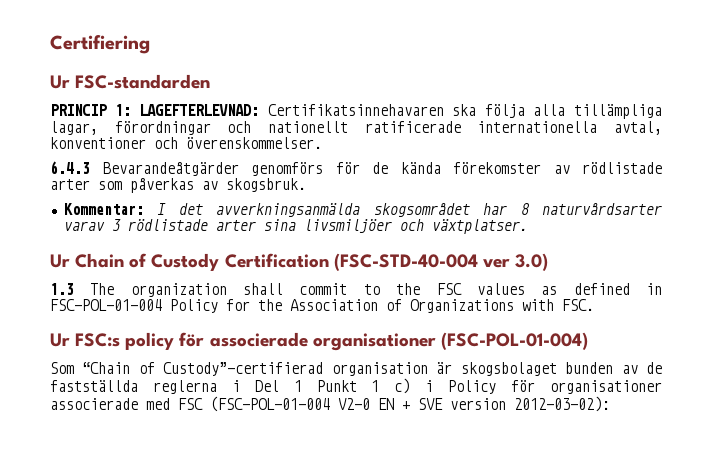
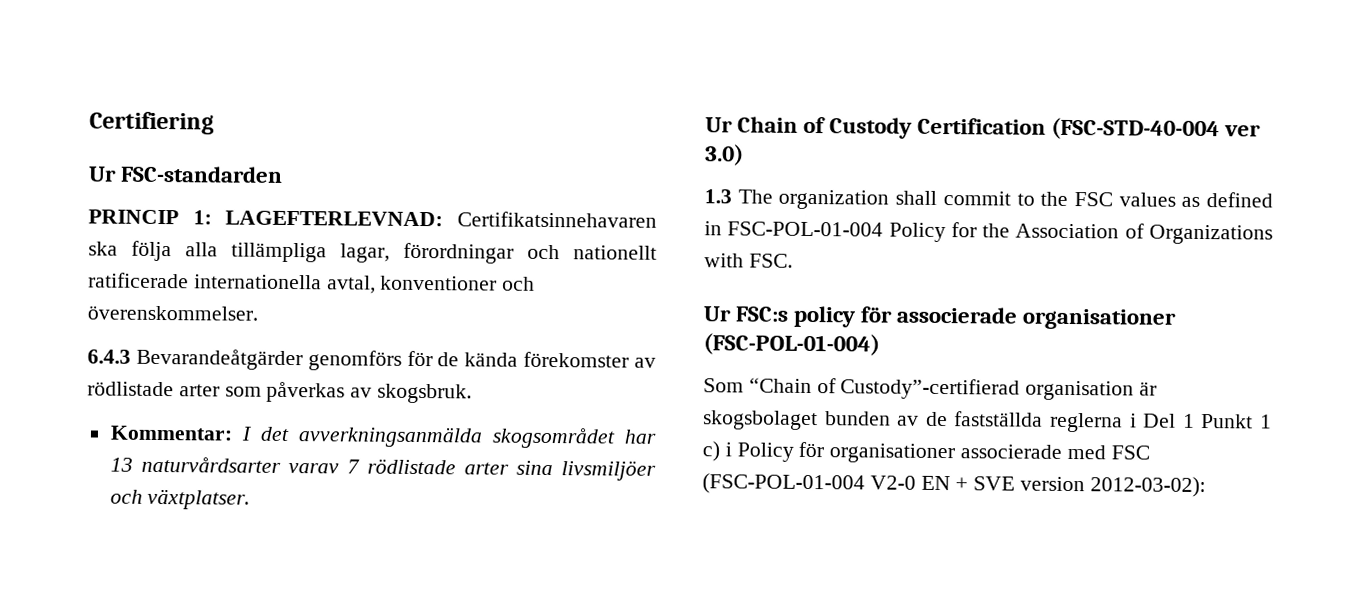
- Kommentar: I det avverkningsanmälda skogsområdet har 8 naturvårdsarter varav 3 rödlistade arter sina livsmiljöer och växtplatser.
+ Kommentar: I det avverkningsanmälda skogsområdet har 13 naturvårdsarter varav 7 rödlistade arter sina livsmiljöer och växtplatser.

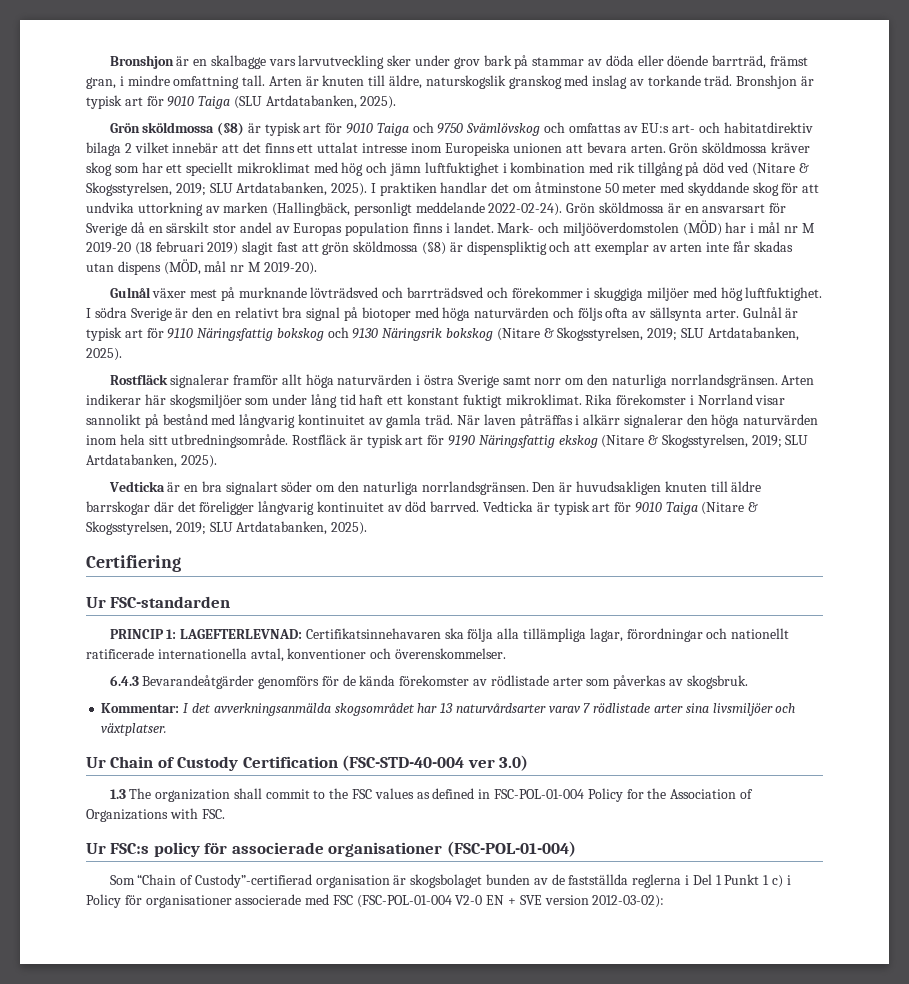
+ Bronshjon är en skalbagge vars larvutveckling sker under grov bark på stammar av döda eller döende barrträd, främst gran, i mindre omfattning tall. Arten är knuten till äldre, naturskogslik granskog med inslag av torkande träd. Bronshjon är typisk art för 9010 Taiga (SLU Artdatabanken, 2025).
+ Grön sköldmossa (§8) är typisk art för 9010 Taiga och 9750 Svämlövskog och omfattas av EU:s art- och habitatdirektiv bilaga 2 vilket innebär att det finns ett uttalat intresse inom Europeiska unionen att bevara arten. Grön sköldmossa kräver skog som har ett speciellt mikroklimat med hög och jämn luftfuktighet i kombination med rik tillgång på död ved (Nitare & Skogsstyrelsen, 2019; SLU Artdatabanken, 2025). I praktiken handlar det om åtminstone 50 meter med skyddande skog för att undvika uttorkning av marken (Hallingbäck, personligt meddelande 2022-02-24). Grön sköldmossa är en ansvarsart för Sverige då en särskilt stor andel av Europas population finns i landet. Mark- och miljööverdomstolen (MÖD) har i mål nr M 2019-20 (18 februari 2019) slagit fast att grön sköldmossa (§8) är dispenspliktig och att exemplar av arten inte får skadas utan dispens (MÖD, mål nr M 2019-20).
+ Gulnål växer mest på murknande lövträdsved och barrträdsved och förekommer i skuggiga miljöer med hög luftfuktighet. I södra Sverige är den en relativt bra signal på biotoper med höga naturvärden och följs ofta av sällsynta arter. Gulnål är typisk art för 9110 Näringsfattig bokskog och 9130 Näringsrik bokskog (Nitare & Skogsstyrelsen, 2019; SLU Artdatabanken, 2025).
+ Rostfläck signalerar framför allt höga naturvärden i östra Sverige samt norr om den naturliga norrlandsgränsen. Arten indikerar här skogsmiljöer som under lång tid haft ett konstant fuktigt mikroklimat. Rika förekomster i Norrland visar sannolikt på bestånd med långvarig kontinuitet av gamla träd. När laven påträffas i alkärr signalerar den höga naturvärden inom hela sitt utbredningsområde. Rostfläck är typisk art för 9190 Näringsfattig ekskog (Nitare & Skogsstyrelsen, 2019; SLU Artdatabanken, 2025).
+ Vedticka är en bra signalart söder om den naturliga norrlandsgränsen. Den är huvudsakligen knuten till äldre barrskogar där det föreligger långvarig kontinuitet av död barrved. Vedticka är typisk art för 9010 Taiga (Nitare & Skogsstyrelsen, 2019; SLU Artdatabanken, 2025).

